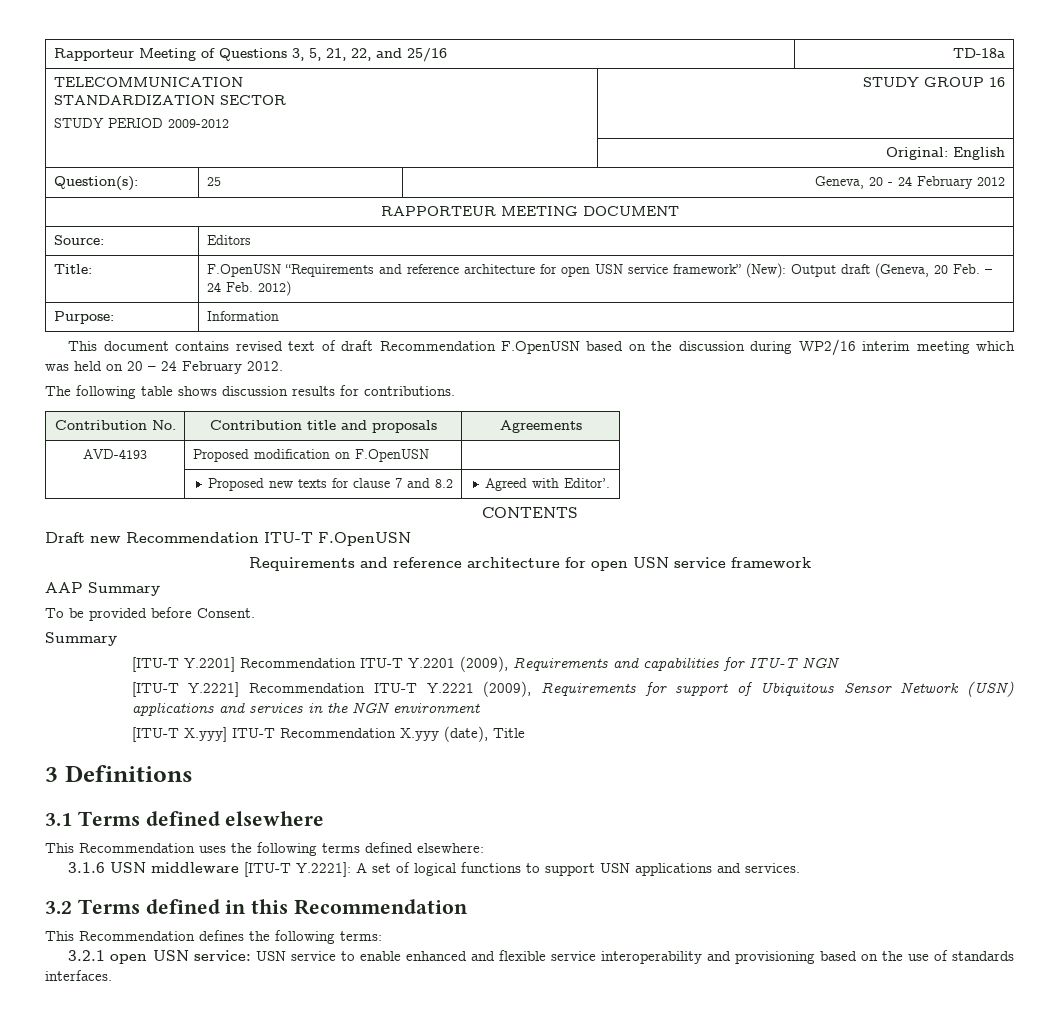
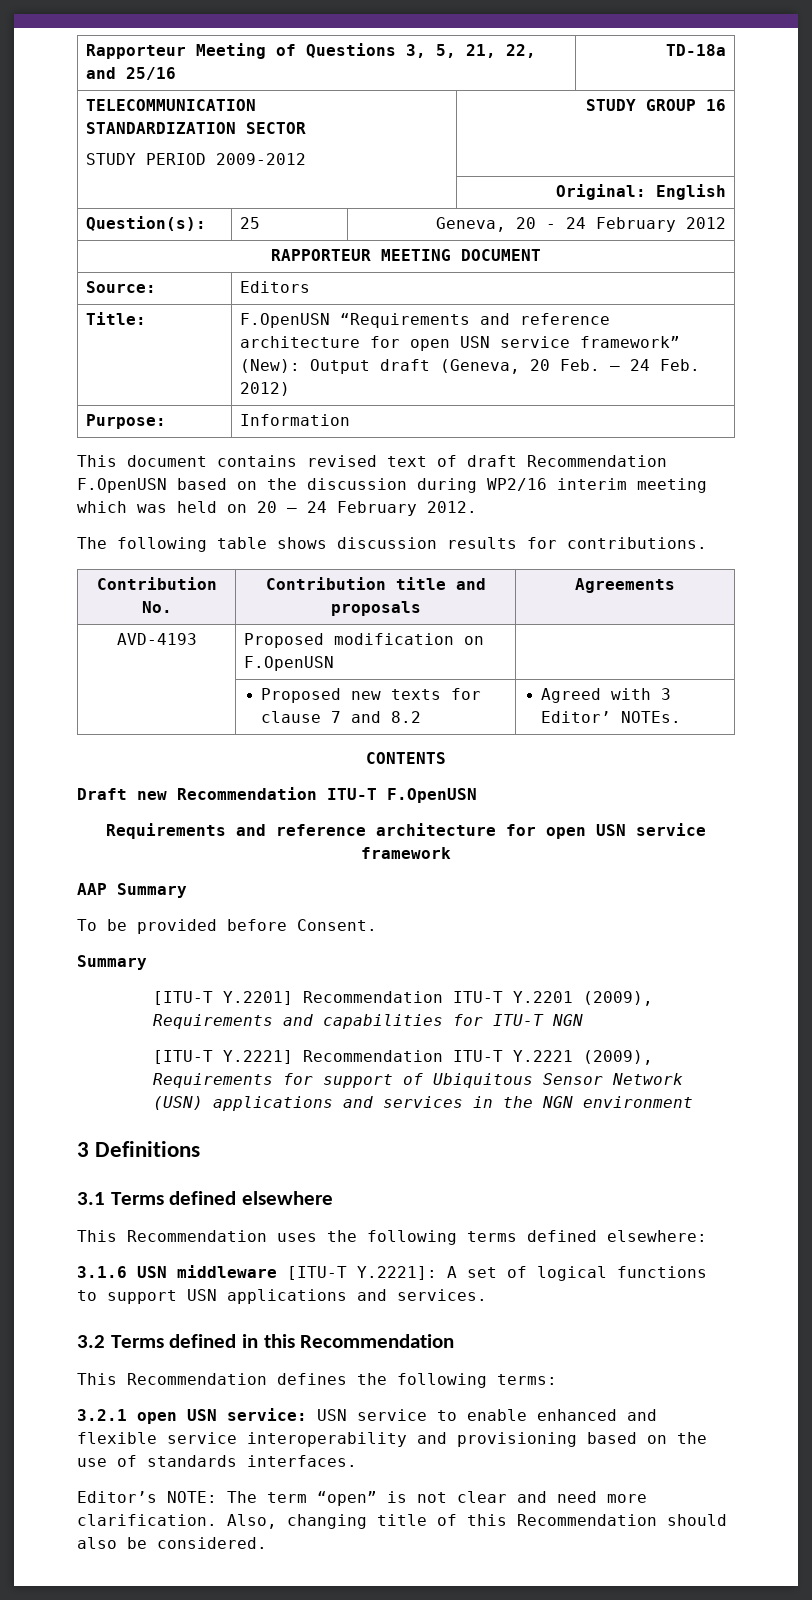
- | Proposed new texts for clause 7 and 8.2 | Agreed with Editor’.
+ | Proposed new texts for clause 7 and 8.2 | Agreed with 3 Editor’ NOTEs.
- [ITU-T X.yyy] ITU-T Recommendation X.yyy (date), Title
+ Editor’s NOTE: The term “open” is not clear and need more clarification. Also, changing title of this Recommendation should also be considered.

